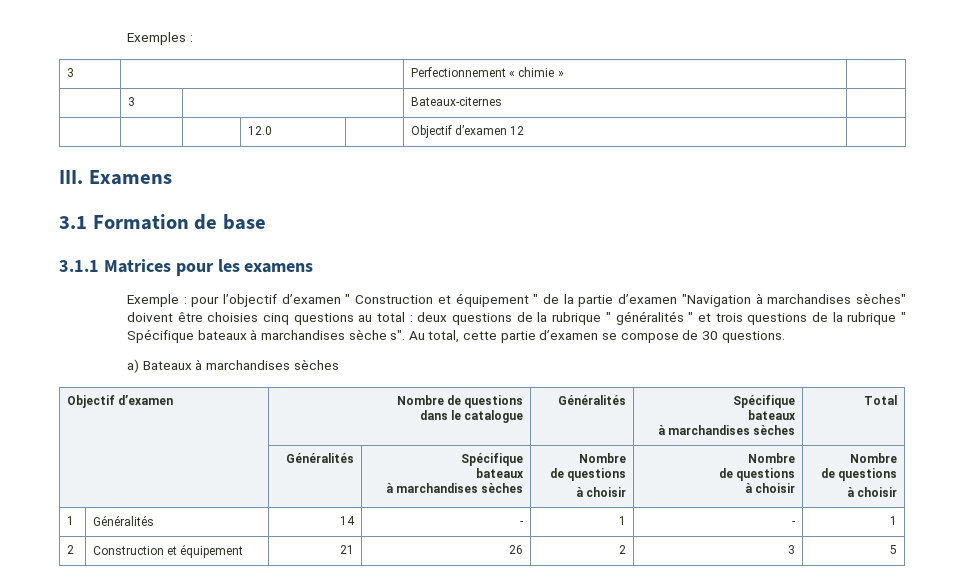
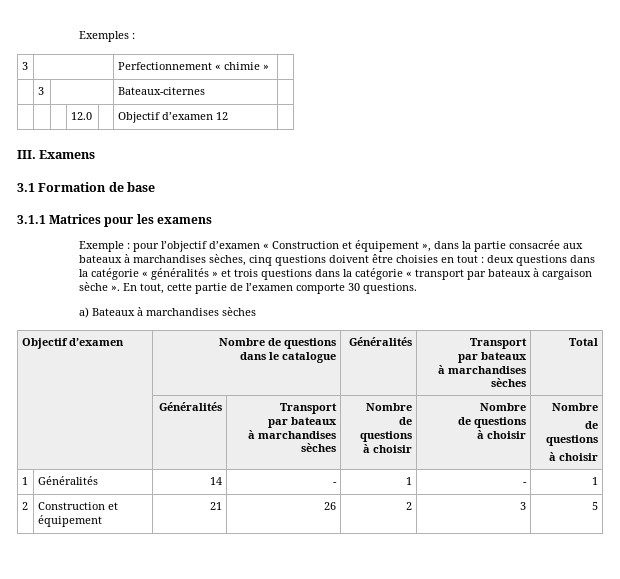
- Exemple : pour l’objectif d’examen " Construction et équipement " de la partie d’examen "Navigation à marchandises sèches" doivent être choisies cinq questions au total : deux questions de la rubrique " généralités " et trois questions de la rubrique " Spécifique bateaux à marchandises sèche s". Au total, cette partie d’examen se compose de 30 questions.
+ Exemple : pour l’objectif d’examen « Construction et équipement », dans la partie consacrée aux bateaux à marchandises sèches, cinq questions doivent être choisies en tout : deux questions dans la catégorie « généralités » et trois questions dans la catégorie « transport par bateaux à cargaison sèche ». En tout, cette partie de l’examen comporte 30 questions.
  Objectif d’examen | Nombre de questions
- dans le catalogue | Généralités | Spécifique
- bateaux
+ dans le catalogue | Généralités | Transport
+ par bateaux
  à marchandises sèches | Total
- | Généralités | Spécifique
- bateaux
+ | Généralités | Transport
+ par bateaux

